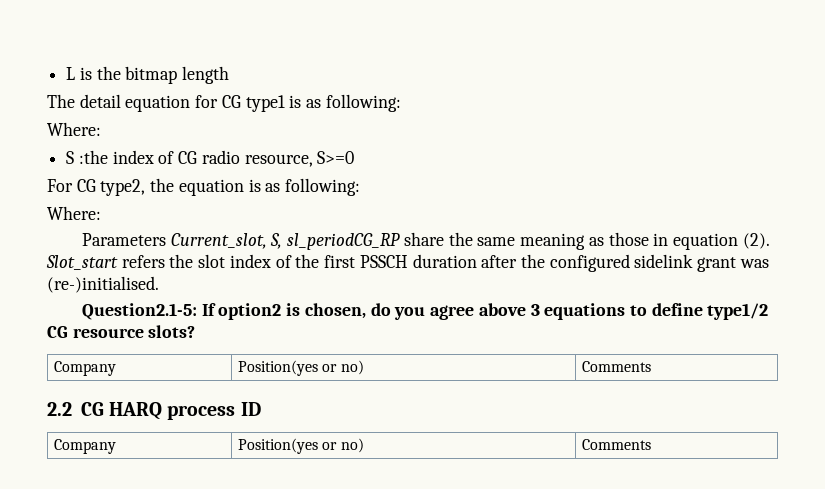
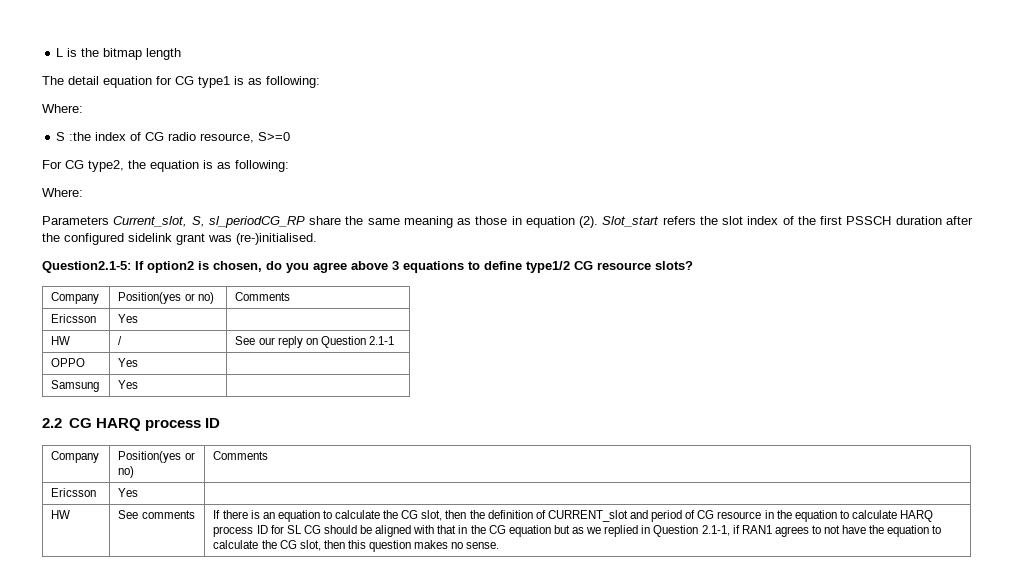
  Question2.1-5: If option2 is chosen, do you agree above 3 equations to define type1/2 CG resource slots?
  Company | Position(yes or no) | Comments
+ Ericsson | Yes |
+ HW | / | See our reply on Question 2.1-1
+ OPPO | Yes |
+ Samsung | Yes |
  2.2 CG HARQ process ID
  Company | Position(yes or no) | Comments
+ Ericsson | Yes |
+ HW | See comments | If there is an equation to calculate the CG slot, then the definition of CURRENT_slot and period of CG resource in the equation to calculate HARQ process ID for SL CG should be aligned with that in the CG equation but as we replied in Question 2.1-1, if RAN1 agrees to not have the equation to calculate the CG slot, then this question makes no sense.

